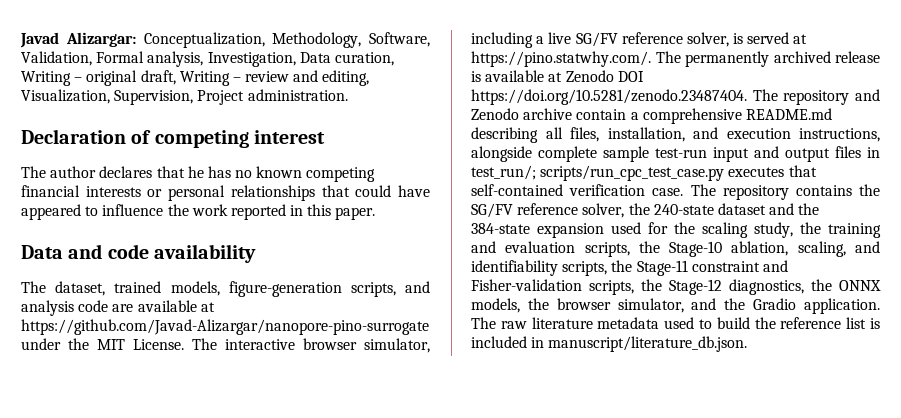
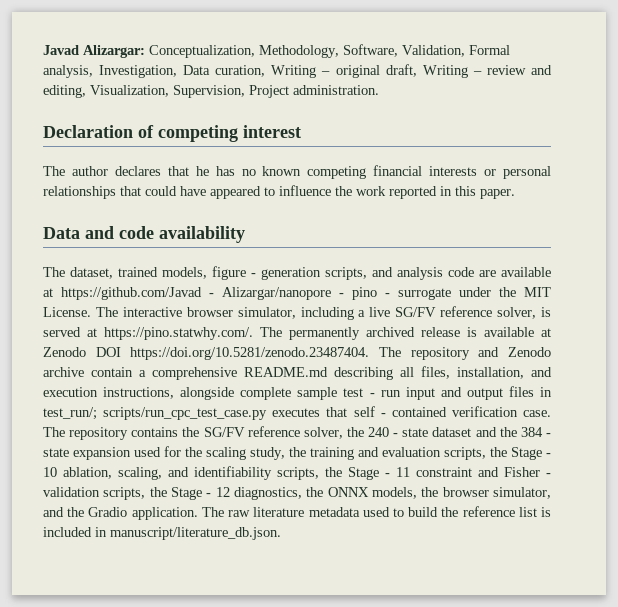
- The dataset, trained models, figure-generation scripts, and analysis code are available at https://github.com/Javad-Alizargar/nanopore-pino-surrogate under the MIT License.
+ The dataset, trained models, figure - generation scripts, and analysis code are available at https://github.com/Javad - Alizargar/nanopore - pino - surrogate under the MIT License.
- The interactive browser simulator, including a live SG/FV reference solver, is served at https://pino.statwhy.com/. The permanently archived release is available at Zenodo DOI https://doi.org/10.5281/zenodo.23487404. The repository and Zenodo archive contain a comprehensive README.md describing all files, installation, and execution instructions, alongside complete sample test-run input and output files in test_run/; scripts/run_cpc_test_case.py executes that self-contained verification case.
+ The interactive browser simulator, including a live SG/FV reference solver, is served at https://pino.statwhy.com/. The permanently archived release is available at Zenodo DOI https://doi.org/10.5281/zenodo.23487404. The repository and Zenodo archive contain a comprehensive README.md describing all files, installation, and execution instructions, alongside complete sample test - run input and output files in test_run/; scripts/run_cpc_test_case.py executes that self - contained verification case.
- The repository contains the SG/FV reference solver, the 240-state dataset and the 384-state expansion used for the scaling study, the training and evaluation scripts, the Stage-10 ablation, scaling, and identifiability scripts, the Stage-11 constraint and Fisher-validation scripts, the Stage-12 diagnostics, the ONNX models, the browser simulator, and the Gradio application.
+ The repository contains the SG/FV reference solver, the 240 - state dataset and the 384 - state expansion used for the scaling study, the training and evaluation scripts, the Stage - 10 ablation, scaling, and identifiability scripts, the Stage - 11 constraint and Fisher - validation scripts, the Stage - 12 diagnostics, the ONNX models, the browser simulator, and the Gradio application.

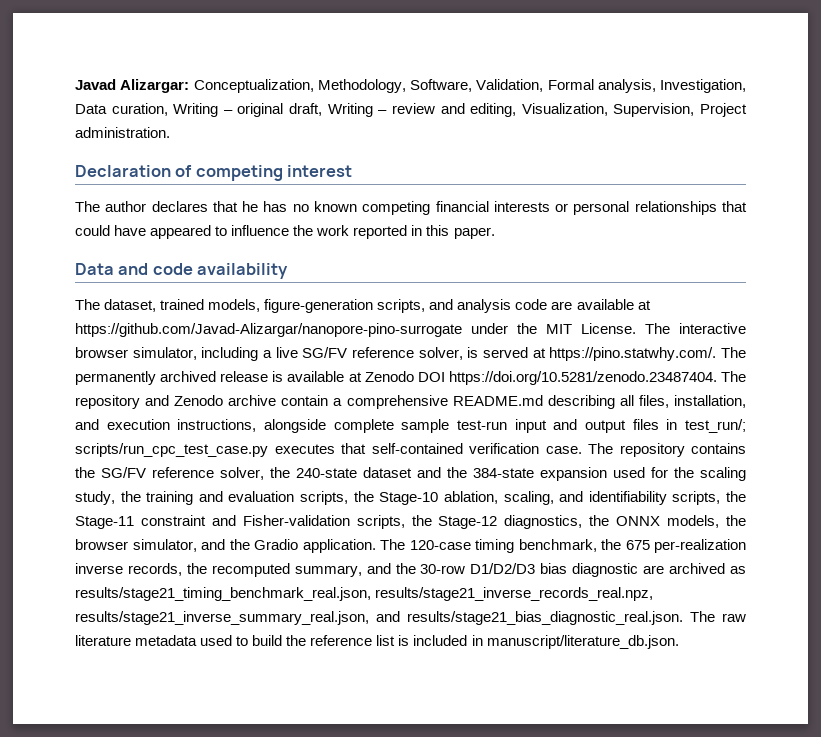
- The dataset, trained models, figure - generation scripts, and analysis code are available at https://github.com/Javad - Alizargar/nanopore - pino - surrogate under the MIT License.
+ The dataset, trained models, figure-generation scripts, and analysis code are available at https://github.com/Javad-Alizargar/nanopore-pino-surrogate under the MIT License.
- The interactive browser simulator, including a live SG/FV reference solver, is served at https://pino.statwhy.com/. The permanently archived release is available at Zenodo DOI https://doi.org/10.5281/zenodo.23487404. The repository and Zenodo archive contain a comprehensive README.md describing all files, installation, and execution instructions, alongside complete sample test - run input and output files in test_run/; scripts/run_cpc_test_case.py executes that self - contained verification case.
+ The interactive browser simulator, including a live SG/FV reference solver, is served at https://pino.statwhy.com/. The permanently archived release is available at Zenodo DOI https://doi.org/10.5281/zenodo.23487404. The repository and Zenodo archive contain a comprehensive README.md describing all files, installation, and execution instructions, alongside complete sample test-run input and output files in test_run/; scripts/run_cpc_test_case.py executes that self-contained verification case.
- The repository contains the SG/FV reference solver, the 240 - state dataset and the 384 - state expansion used for the scaling study, the training and evaluation scripts, the Stage - 10 ablation, scaling, and identifiability scripts, the Stage - 11 constraint and Fisher - validation scripts, the Stage - 12 diagnostics, the ONNX models, the browser simulator, and the Gradio application.
+ The repository contains the SG/FV reference solver, the 240-state dataset and the 384-state expansion used for the scaling study, the training and evaluation scripts, the Stage-10 ablation, scaling, and identifiability scripts, the Stage-11 constraint and Fisher-validation scripts, the Stage-12 diagnostics, the ONNX models, the browser simulator, and the Gradio application.
- The raw literature metadata used to build the reference list is included in manuscript/literature_db.json.
+ The 120-case timing benchmark, the 675 per-realization inverse records, the recomputed summary, and the 30-row D1/D2/D3 bias diagnostic are archived as results/stage21_timing_benchmark_real.json, results/stage21_inverse_records_real.npz, results/stage21_inverse_summary_real.json, and results/stage21_bias_diagnostic_real.json. The raw literature metadata used to build the reference list is included in manuscript/literature_db.json.

